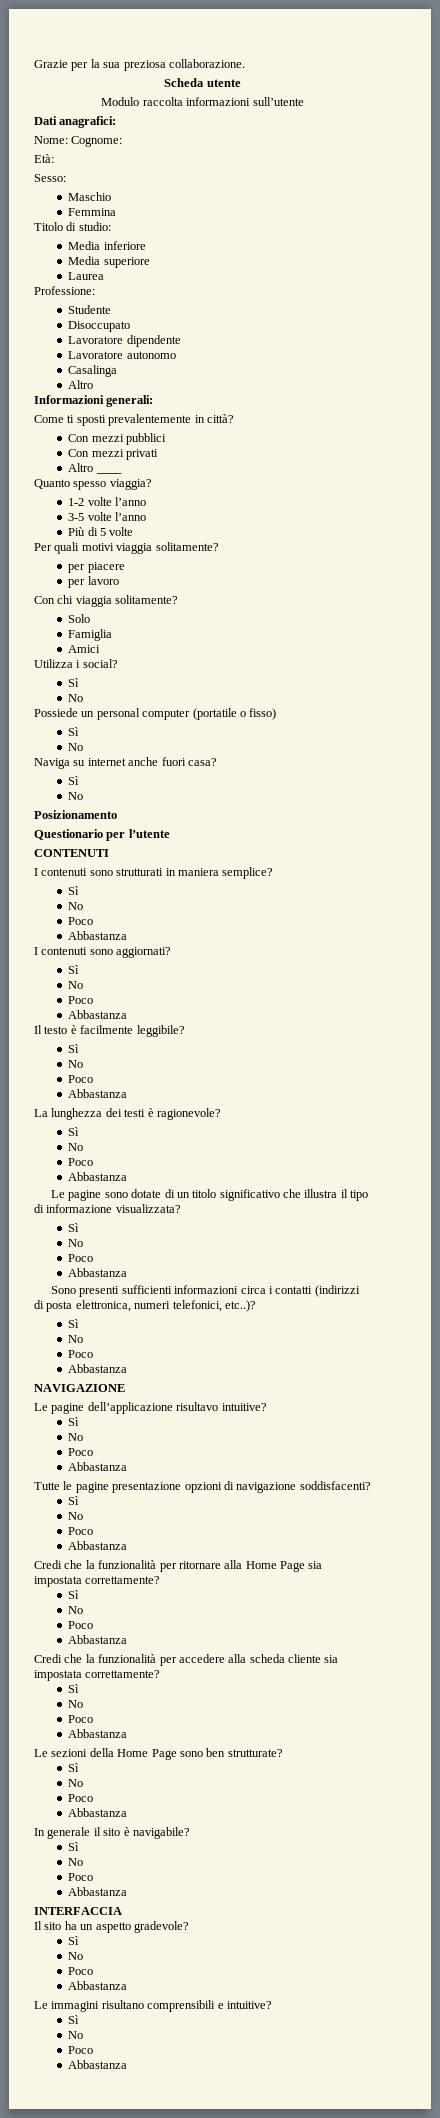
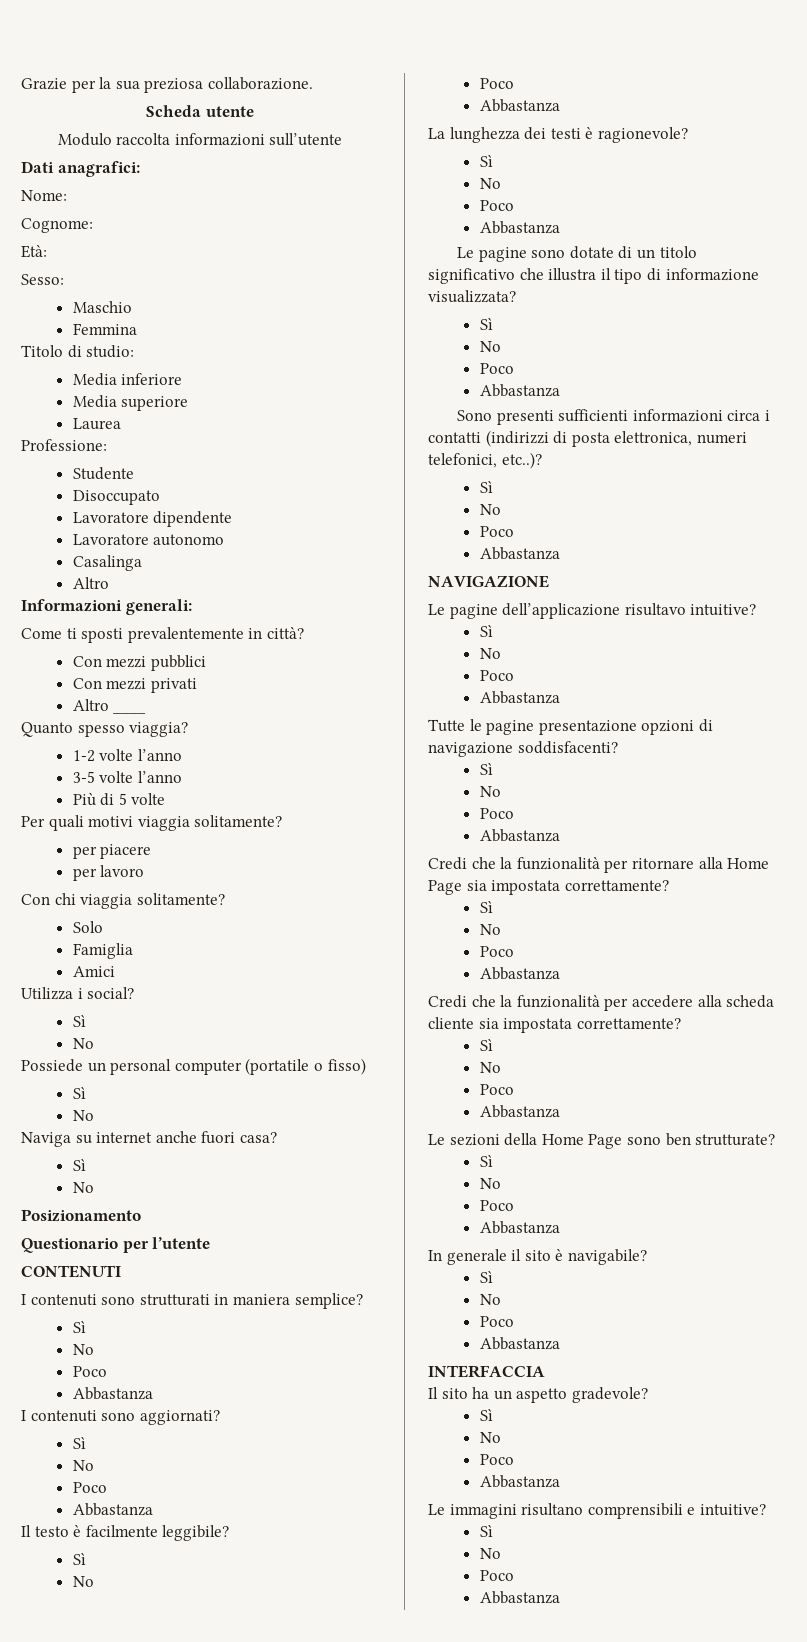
- Nome: Cognome:
+ Nome:
+ Cognome:

